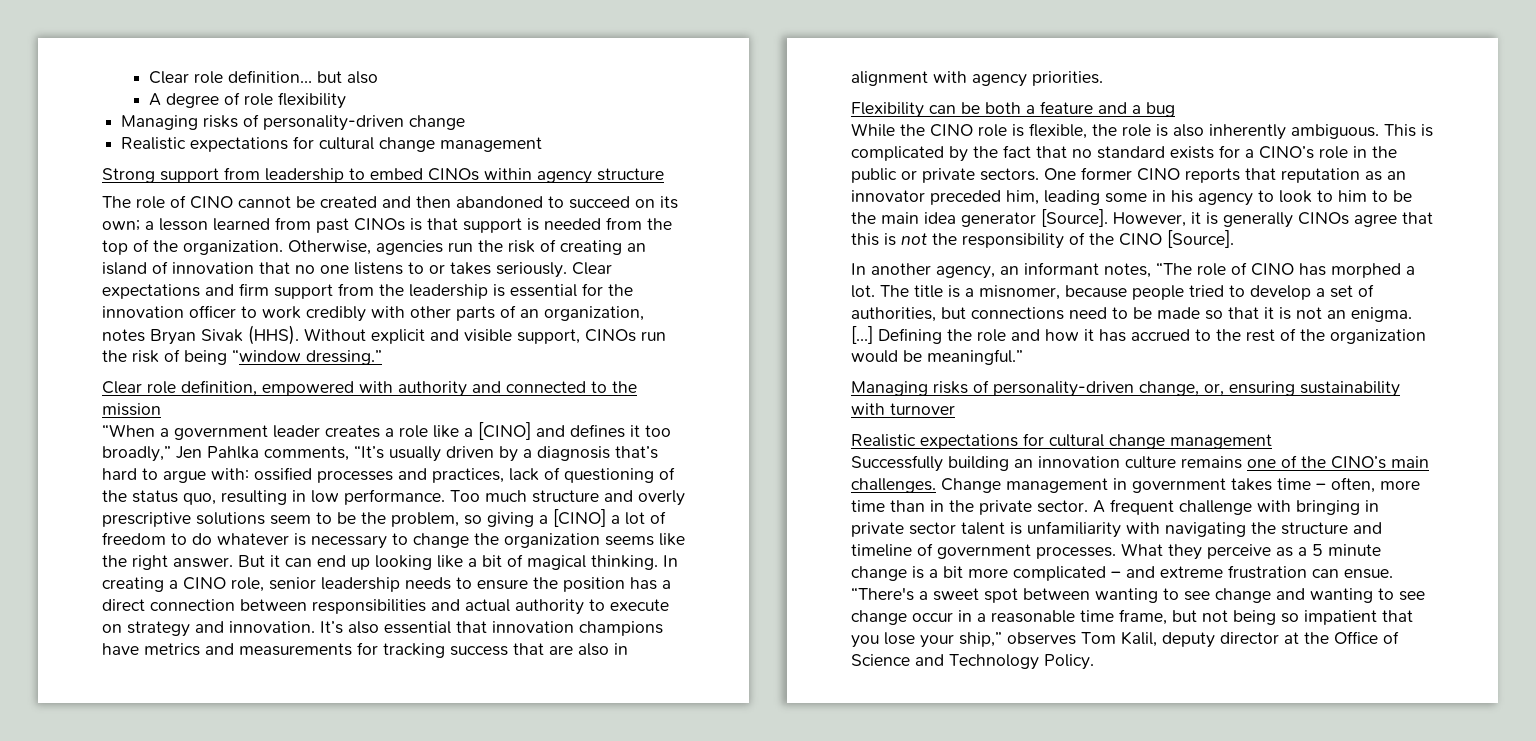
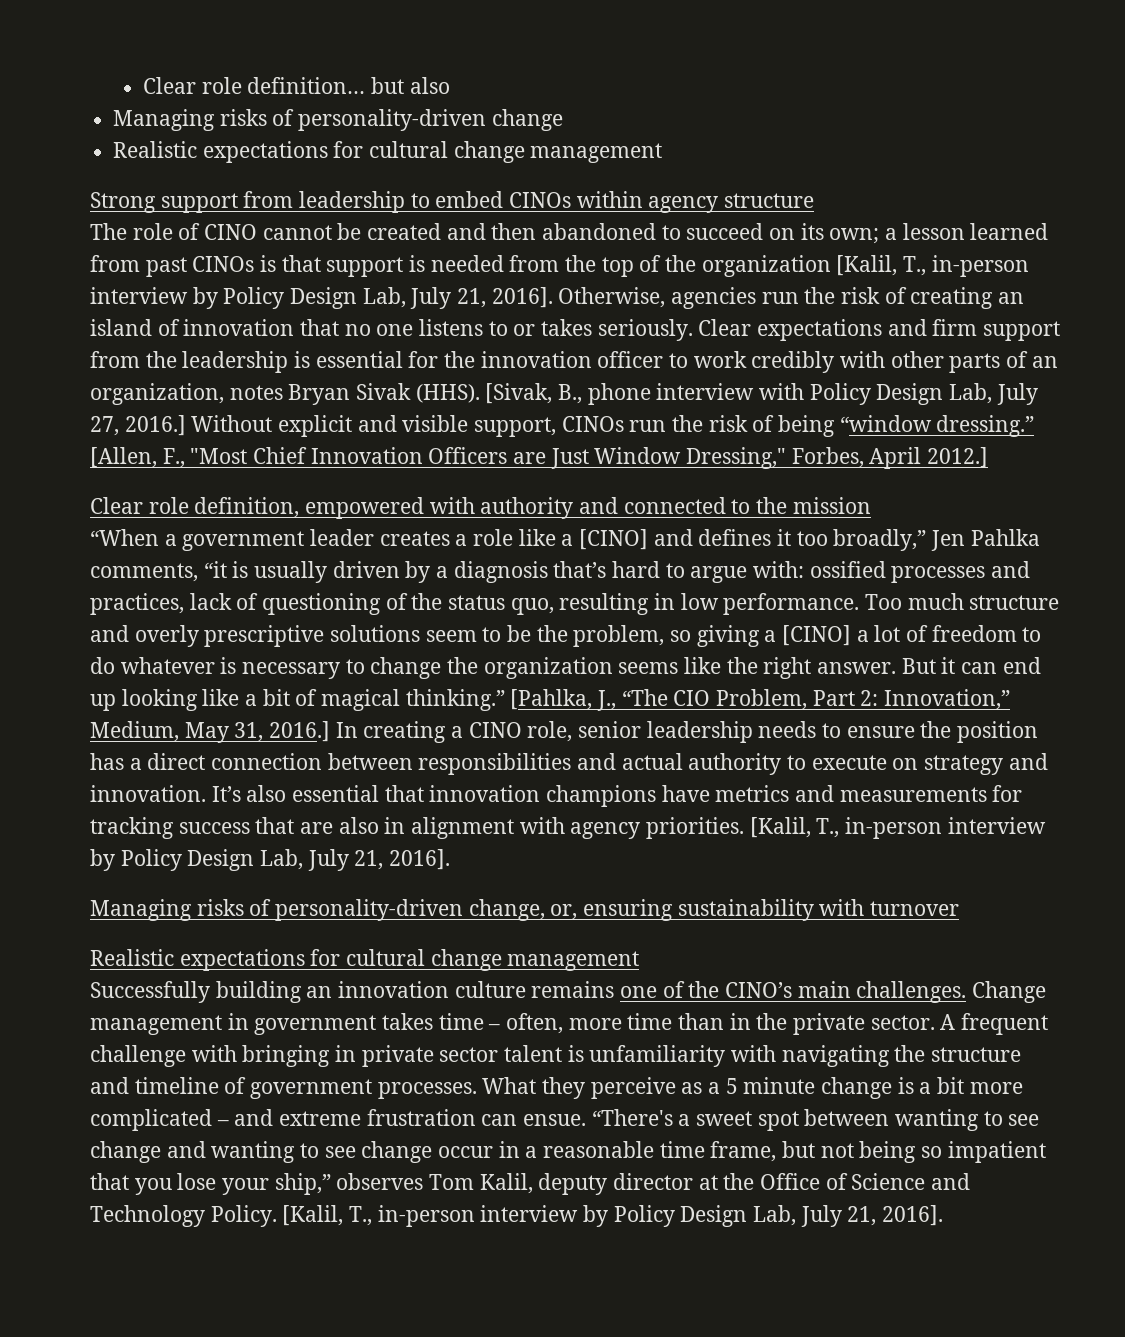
- A degree of role flexibility
- The role of CINO cannot be created and then abandoned to succeed on its own; a lesson learned from past CINOs is that support is needed from the top of the organization.
+ The role of CINO cannot be created and then abandoned to succeed on its own; a lesson learned from past CINOs is that support is needed from the top of the organization [Kalil, T., in-person interview by Policy Design Lab, July 21, 2016].
+ [Sivak, B., phone interview with Policy Design Lab, July 27, 2016.]
+ [Allen, F., "Most Chief Innovation Officers are Just Window Dressing," Forbes, April 2012.]
- “When a government leader creates a role like a [CINO] and defines it too broadly,” Jen Pahlka comments, “It’s usually driven by a diagnosis that’s hard to argue with: ossified processes and practices, lack of questioning of the status quo, resulting in low performance.
+ “When a government leader creates a role like a [CINO] and defines it too broadly,” Jen Pahlka comments, “it is usually driven by a diagnosis that’s hard to argue with: ossified processes and practices, lack of questioning of the status quo, resulting in low performance.
- But it can end up looking like a bit of magical thinking.
+ But it can end up looking like a bit of magical thinking.” [Pahlka, J., “The CIO Problem, Part 2: Innovation,” Medium, May 31, 2016.]
- It’s also essential that innovation champions have metrics and measurements for tracking success that are also in alignment with agency priorities.
- Flexibility can be both a feature and a bug
- While the CINO role is flexible, the role is also inherently ambiguous. This is complicated by the fact that no standard exists for a CINO’s role in the public or private sectors. One former CINO reports that reputation as an innovator preceded him, leading some in his agency to look to him to be the main idea generator [Source]. However, it is generally CINOs agree that this is not the responsibility of the CINO [Source].
- In another agency, an informant notes, “The role of CINO has morphed a lot. The title is a misnomer, because people tried to develop a set of authorities, but connections need to be made so that it is not an enigma. […] Defining the role and how it has accrued to the rest of the organization would be meaningful.”
+ It’s also essential that innovation champions have metrics and measurements for tracking success that are also in alignment with agency priorities. [Kalil, T., in-person interview by Policy Design Lab, July 21, 2016].
- “There's a sweet spot between wanting to see change and wanting to see change occur in a reasonable time frame, but not being so impatient that you lose your ship,” observes Tom Kalil, deputy director at the Office of Science and Technology Policy.
+ “There's a sweet spot between wanting to see change and wanting to see change occur in a reasonable time frame, but not being so impatient that you lose your ship,” observes Tom Kalil, deputy director at the Office of Science and Technology Policy. [Kalil, T., in-person interview by Policy Design Lab, July 21, 2016].

